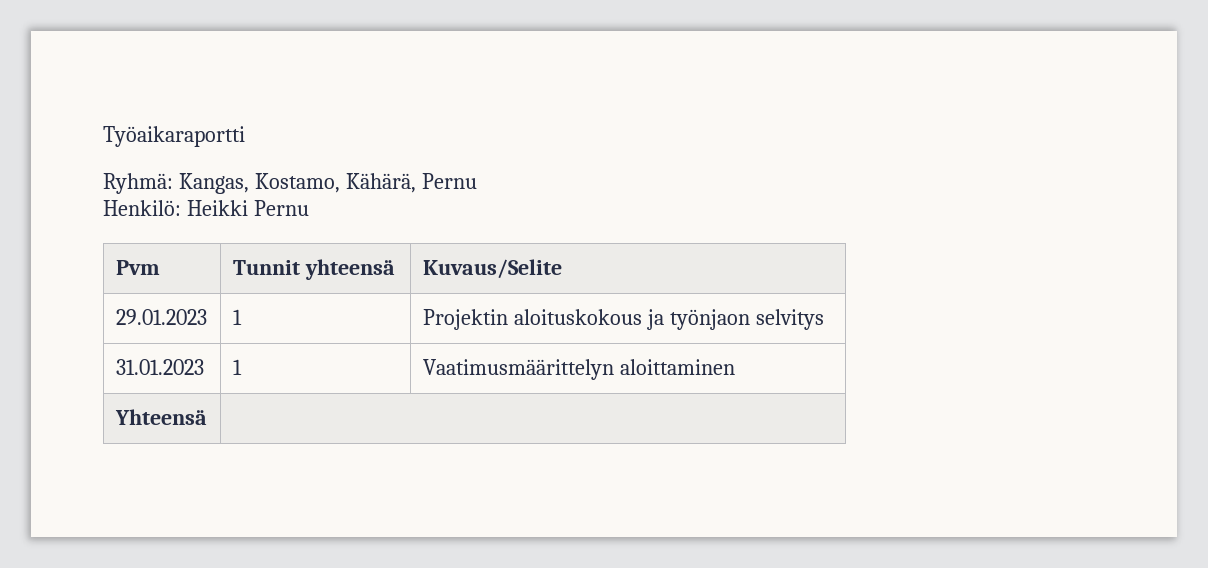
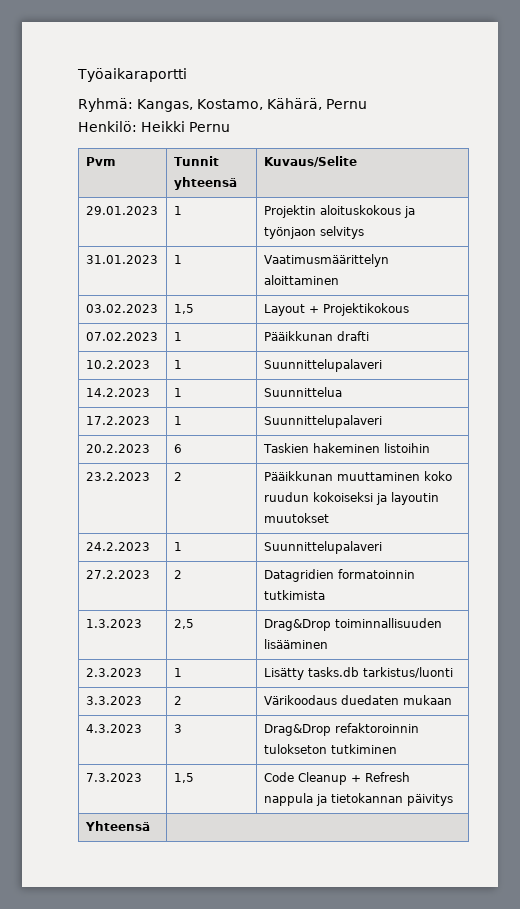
+ 03.02.2023 | 1,5 | Layout + Projektikokous
+ 07.02.2023 | 1 | Pääikkunan drafti
+ 10.2.2023 | 1 | Suunnittelupalaveri
+ 14.2.2023 | 1 | Suunnittelua
+ 17.2.2023 | 1 | Suunnittelupalaveri
+ 20.2.2023 | 6 | Taskien hakeminen listoihin
+ 23.2.2023 | 2 | Pääikkunan muuttaminen koko ruudun kokoiseksi ja layoutin muutokset
+ 24.2.2023 | 1 | Suunnittelupalaveri
+ 27.2.2023 | 2 | Datagridien formatoinnin tutkimista
+ 1.3.2023 | 2,5 | Drag&Drop toiminnallisuuden lisääminen
+ 2.3.2023 | 1 | Lisätty tasks.db tarkistus/luonti
+ 3.3.2023 | 2 | Värikoodaus duedaten mukaan
+ 4.3.2023 | 3 | Drag&Drop refaktoroinnin tulokseton tutkiminen
+ 7.3.2023 | 1,5 | Code Cleanup + Refresh nappula ja tietokannan päivitys

